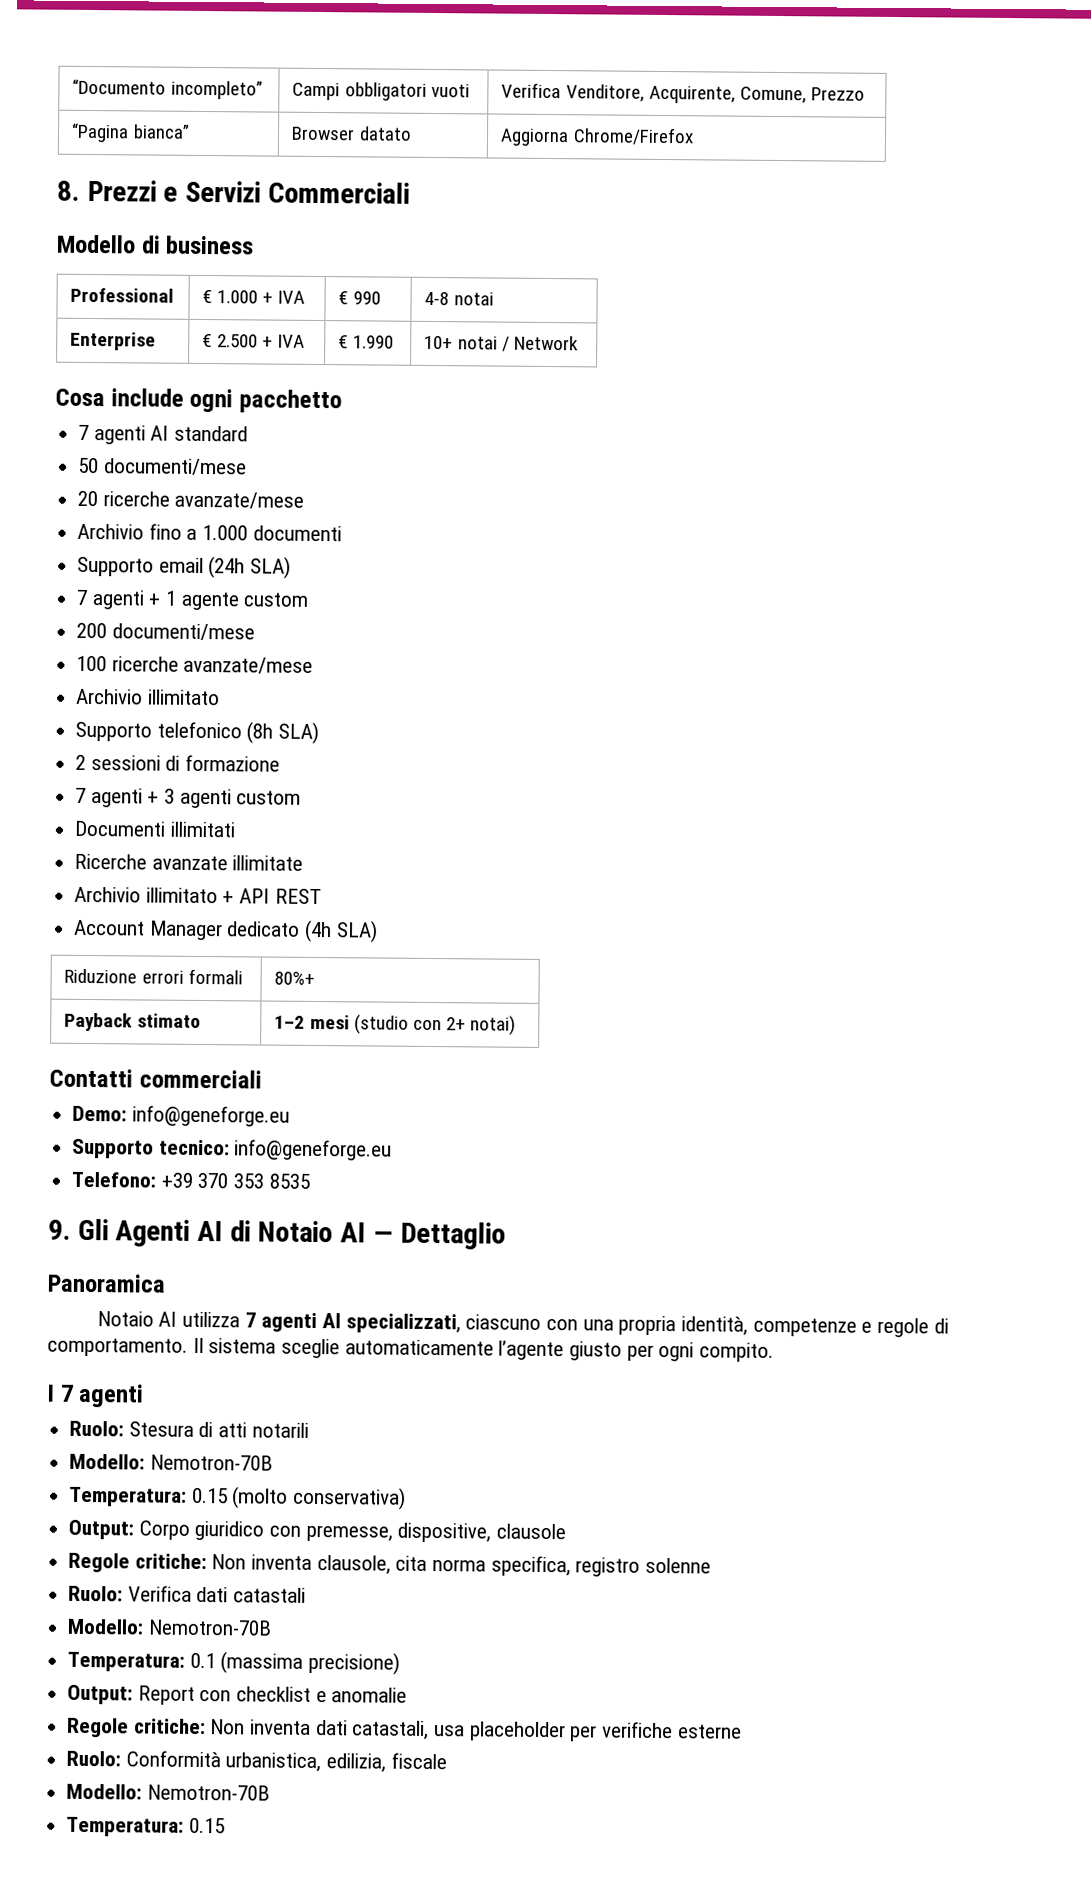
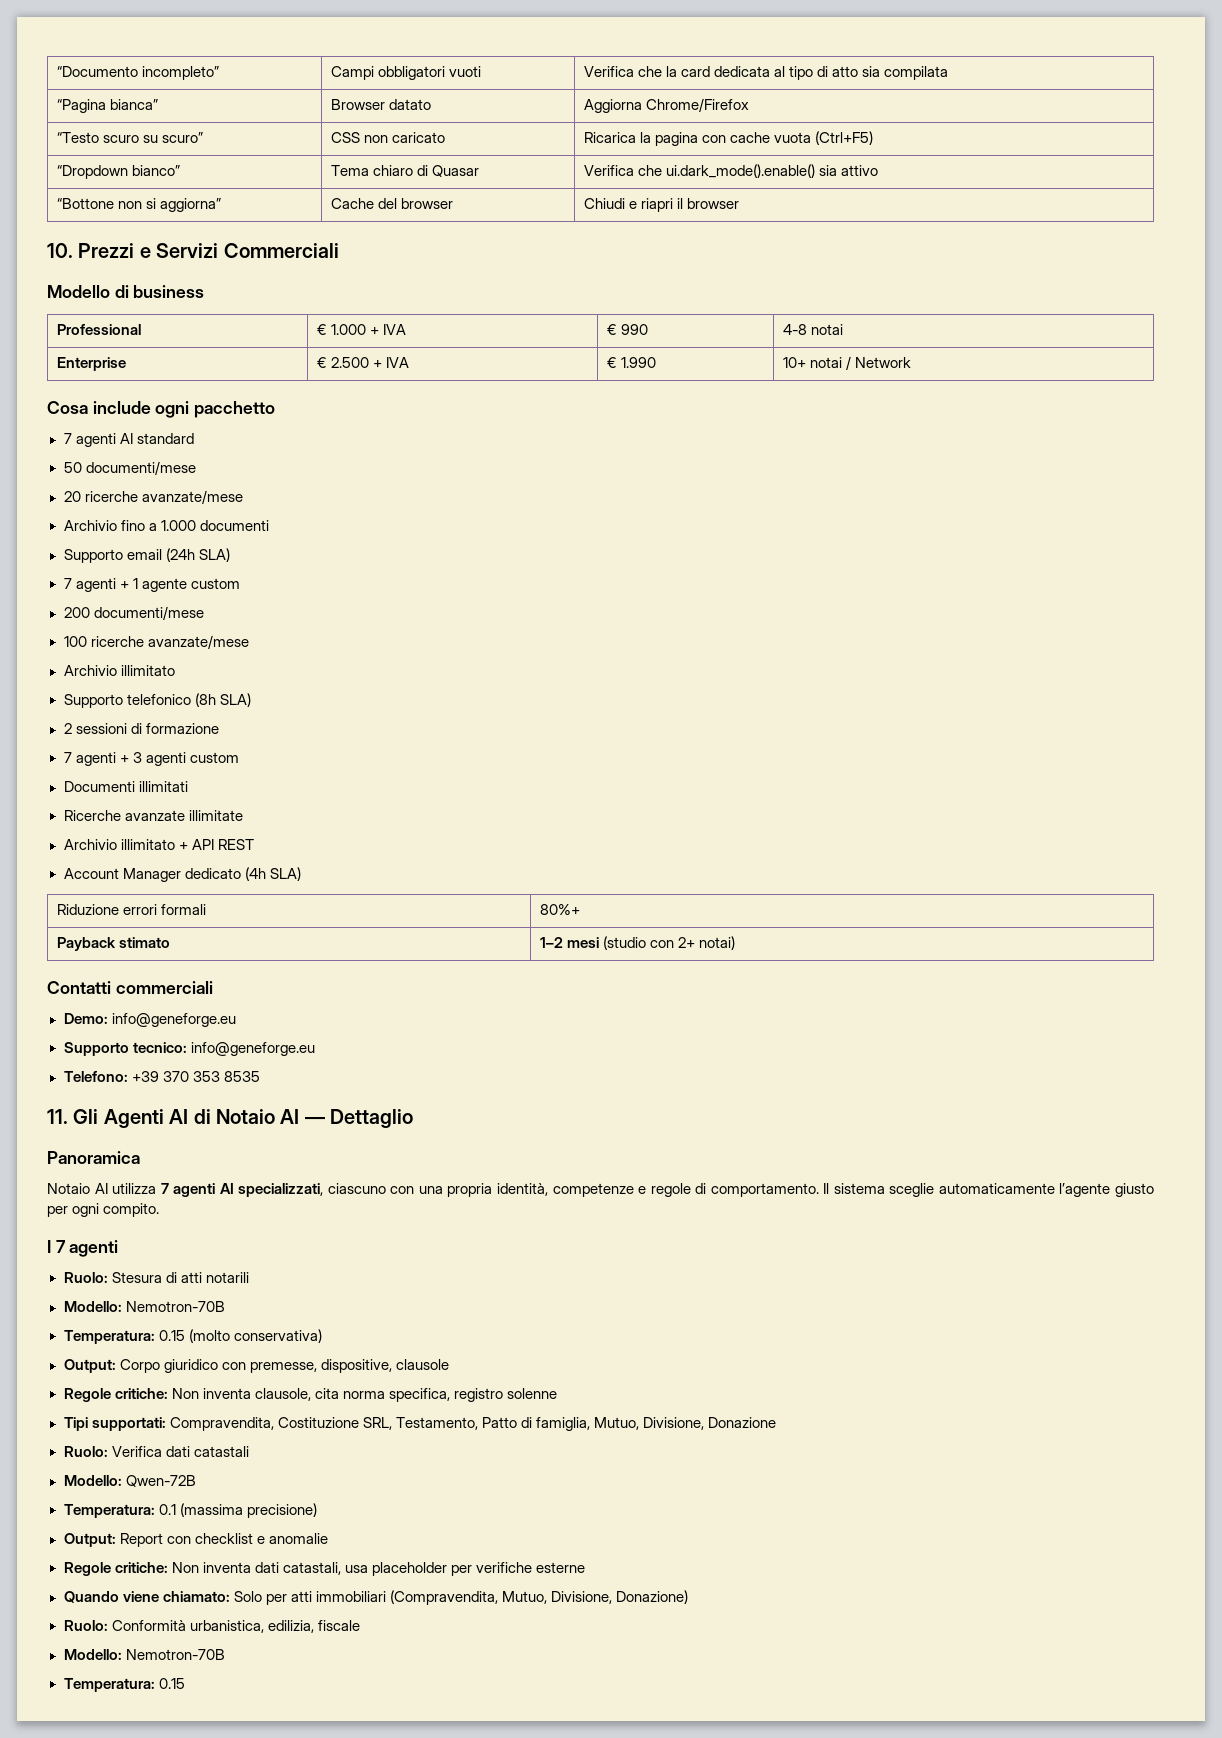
- “Documento incompleto” | Campi obbligatori vuoti | Verifica Venditore, Acquirente, Comune, Prezzo
+ “Documento incompleto” | Campi obbligatori vuoti | Verifica che la card dedicata al tipo di atto sia compilata
- 8. Prezzi e Servizi Commerciali
+ “Testo scuro su scuro” | CSS non caricato | Ricarica la pagina con cache vuota (Ctrl+F5)
+ “Dropdown bianco” | Tema chiaro di Quasar | Verifica che ui.dark_mode().enable() sia attivo
+ “Bottone non si aggiorna” | Cache del browser | Chiudi e riapri il browser
+ 10. Prezzi e Servizi Commerciali
- 9. Gli Agenti AI di Notaio AI — Dettaglio
+ 11. Gli Agenti AI di Notaio AI — Dettaglio
+ Tipi supportati: Compravendita, Costituzione SRL, Testamento, Patto di famiglia, Mutuo, Divisione, Donazione
  Ruolo: Verifica dati catastali
- Modello: Nemotron-70B
+ Modello: Qwen-72B
+ Quando viene chiamato: Solo per atti immobiliari (Compravendita, Mutuo, Divisione, Donazione)

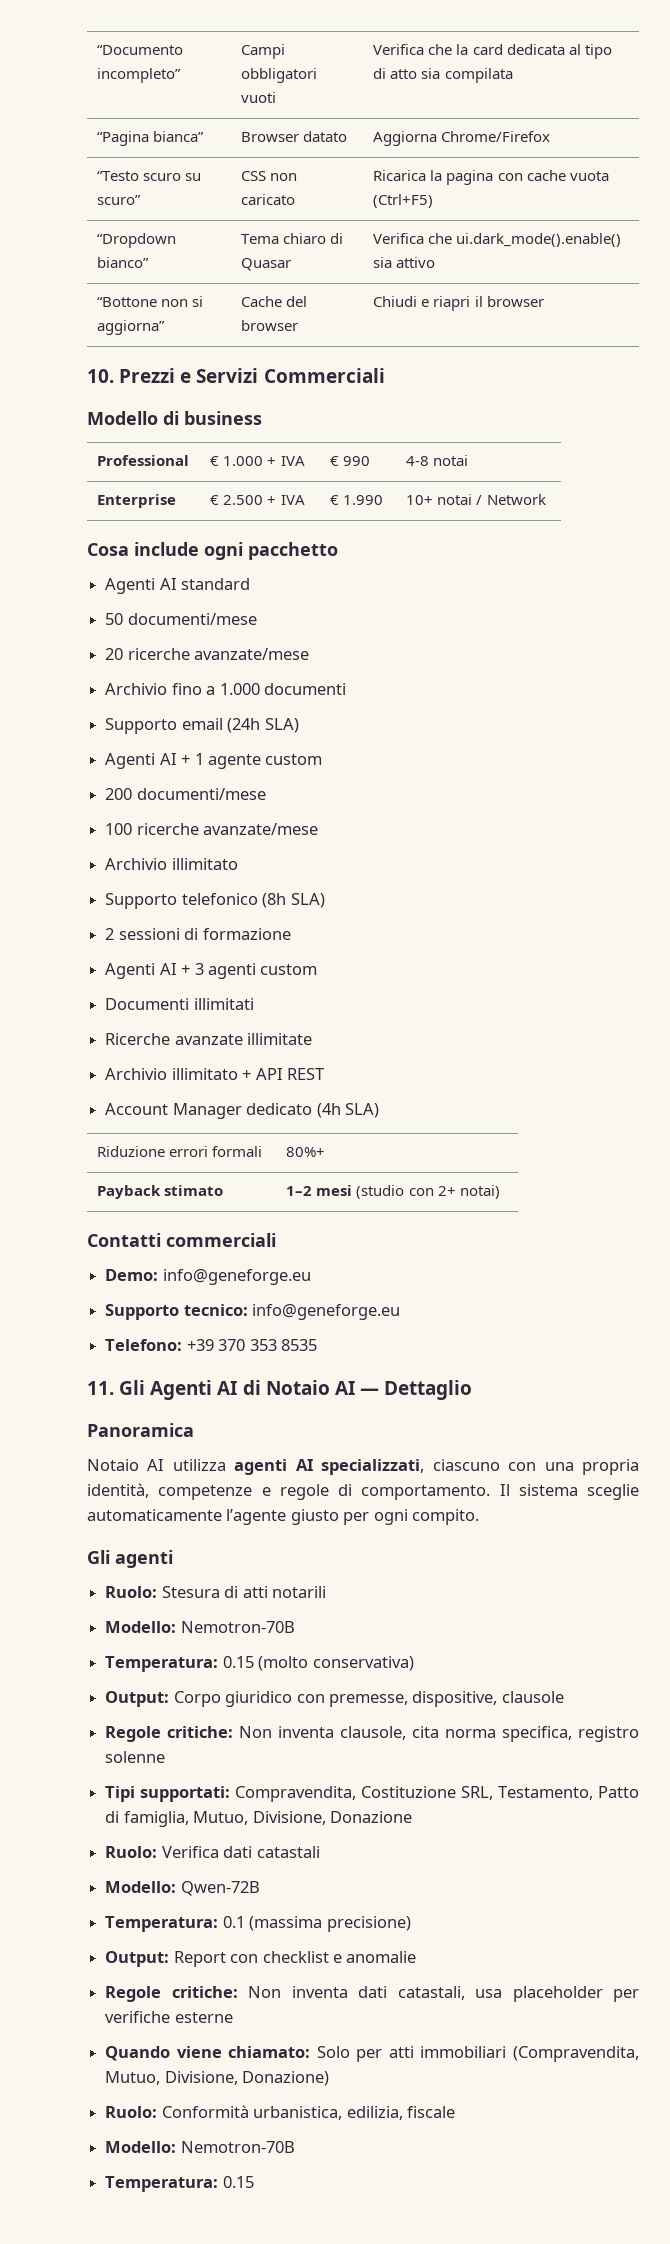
- 7 agenti AI standard
+ Agenti AI standard
- 7 agenti + 1 agente custom
+ Agenti AI + 1 agente custom
- 7 agenti + 3 agenti custom
+ Agenti AI + 3 agenti custom
- Notaio AI utilizza 7 agenti AI specializzati, ciascuno con una propria identità, competenze e regole di comportamento.
+ Notaio AI utilizza agenti AI specializzati, ciascuno con una propria identità, competenze e regole di comportamento.
- I 7 agenti
+ Gli agenti

